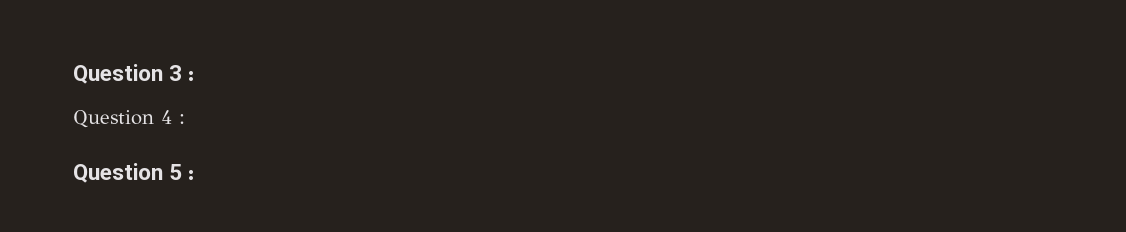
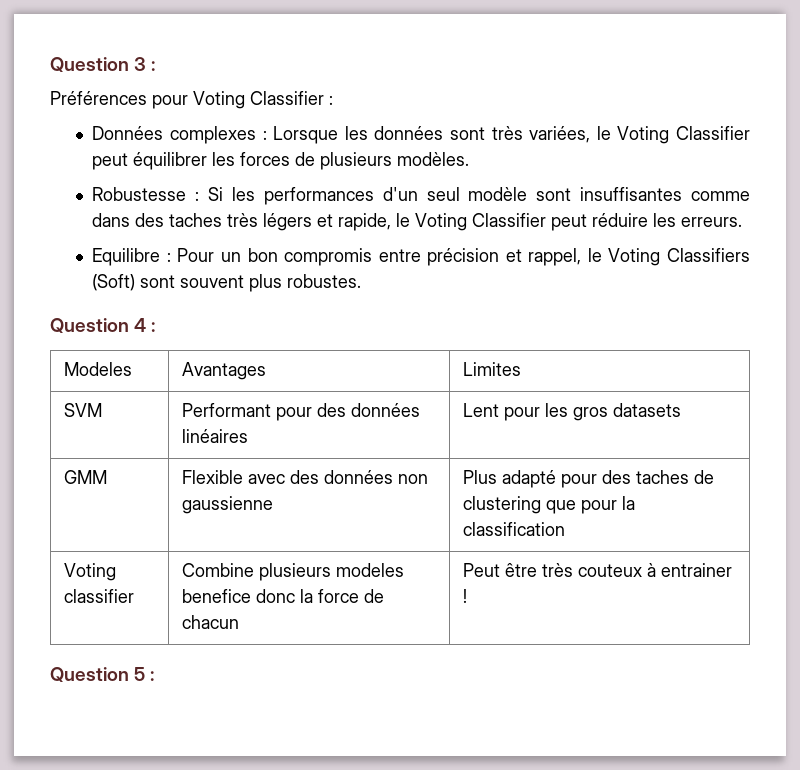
+ Préférences pour Voting Classifier :
+ Données complexes : Lorsque les données sont très variées, le Voting Classifier peut équilibrer les forces de plusieurs modèles.
+ Robustesse : Si les performances d'un seul modèle sont insuffisantes comme dans des taches très légers et rapide, le Voting Classifier peut réduire les erreurs.
+ Equilibre : Pour un bon compromis entre précision et rappel, le Voting Classifiers (Soft) sont souvent plus robustes.
  Question 4 :
+ Modeles | Avantages | Limites
+ SVM | Performant pour des données linéaires | Lent pour les gros datasets
+ GMM | Flexible avec des données non gaussienne | Plus adapté pour des taches de clustering que pour la classification
+ Voting classifier | Combine plusieurs modeles benefice donc la force de chacun | Peut être très couteux à entrainer !

